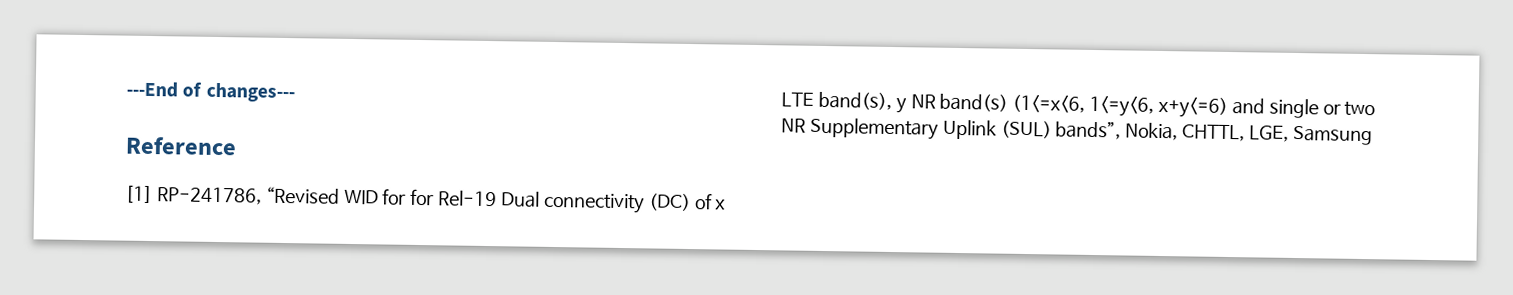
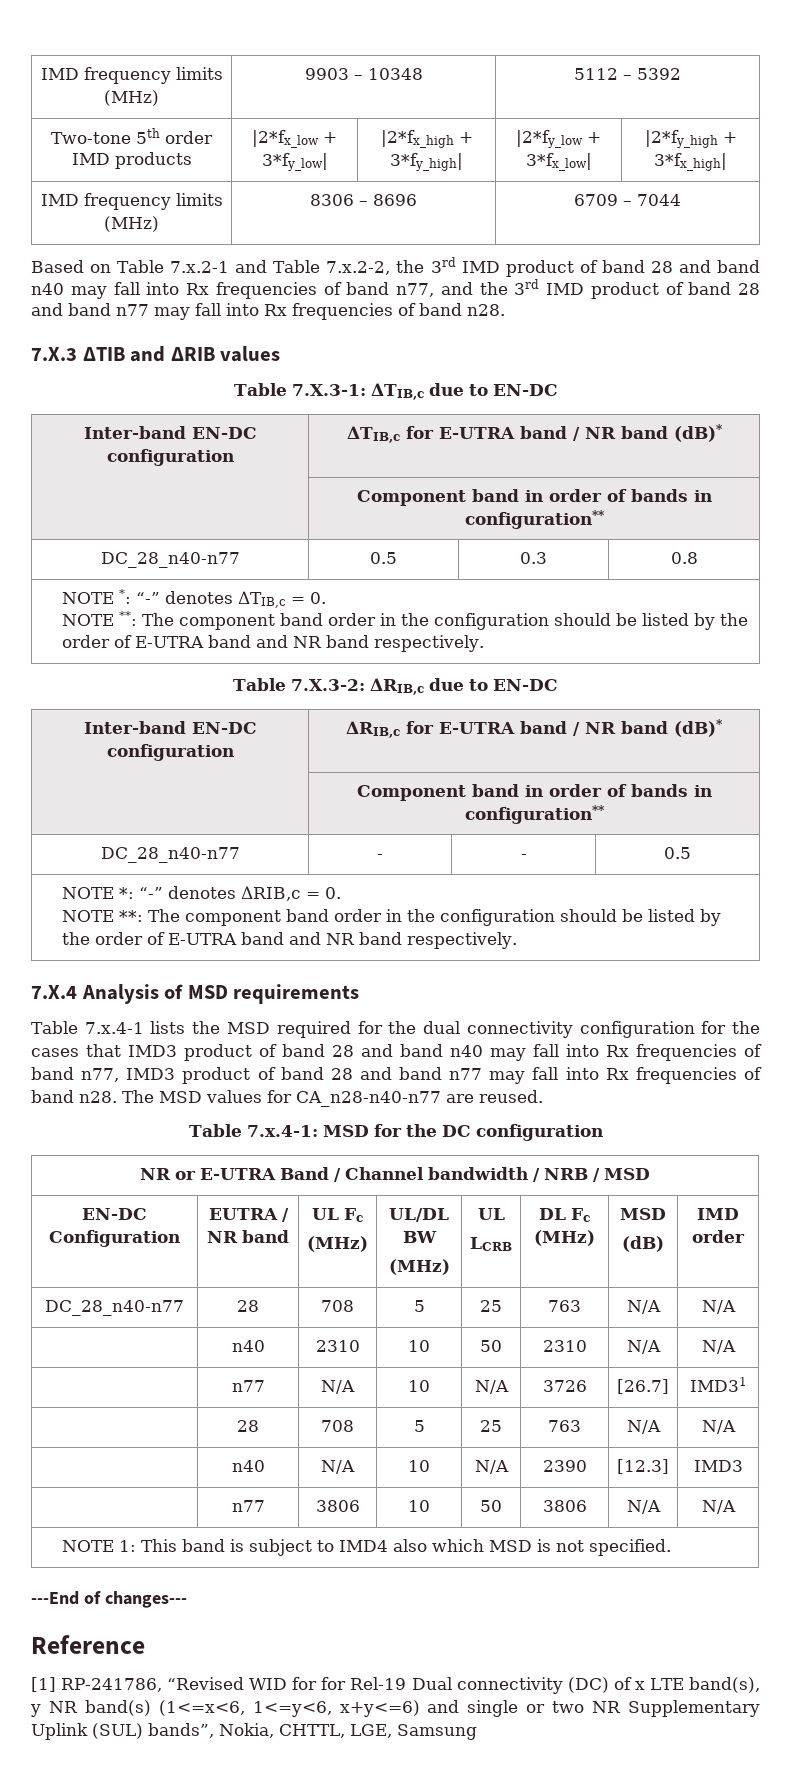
+ IMD frequency limits (MHz) | 9903 – 10348 | 5112 – 5392
+ Two-tone 5th order IMD products | |2*fx_low + 3*fy_low| | |2*fx_high + 3*fy_high| | |2*fy_low + 3*fx_low| | |2*fy_high + 3*fx_high|
+ IMD frequency limits (MHz) | 8306 – 8696 | 6709 – 7044
+ Based on Table 7.x.2-1 and Table 7.x.2-2, the 3rd IMD product of band 28 and band n40 may fall into Rx frequencies of band n77, and the 3rd IMD product of band 28 and band n77 may fall into Rx frequencies of band n28.
+ 7.X.3 ∆TIB and ∆RIB values
+ Table 7.X.3-1: ΔTIB,c due to EN-DC
+ Inter-band EN-DC configuration | ΔTIB,c for E-UTRA band / NR band (dB)*
+ | Component band in order of bands in configuration**
+ DC_28_n40-n77 | 0.5 | 0.3 | 0.8
+ NOTE *: “-” denotes ΔTIB,c = 0.
+ NOTE **: The component band order in the configuration should be listed by the order of E-UTRA band and NR band respectively.
+ Table 7.X.3-2: ΔRIB,c due to EN-DC
+ Inter-band EN-DC configuration | ΔRIB,c for E-UTRA band / NR band (dB)*
+ | Component band in order of bands in configuration**
+ DC_28_n40-n77 | - | - | 0.5
+ NOTE *: “-” denotes ΔRIB,c = 0.
+ NOTE **: The component band order in the configuration should be listed by the order of E-UTRA band and NR band respectively.
+ 7.X.4 Analysis of MSD requirements
+ Table 7.x.4-1 lists the MSD required for the dual connectivity configuration for the cases that IMD3 product of band 28 and band n40 may fall into Rx frequencies of band n77, IMD3 product of band 28 and band n77 may fall into Rx frequencies of band n28. The MSD values for CA_n28-n40-n77 are reused.
+ Table 7.x.4-1: MSD for the DC configuration
+ NR or E-UTRA Band / Channel bandwidth / NRB / MSD
+ EN-DC Configuration | EUTRA / NR band | UL Fc
+ (MHz) | UL/DL BW
+ (MHz) | UL
+ LCRB | DL Fc (MHz) | MSD
+ (dB) | IMD order
+ DC_28_n40-n77 | 28 | 708 | 5 | 25 | 763 | N/A | N/A
+ | n40 | 2310 | 10 | 50 | 2310 | N/A | N/A
+ | n77 | N/A | 10 | N/A | 3726 | [26.7] | IMD31
+ | 28 | 708 | 5 | 25 | 763 | N/A | N/A
+ | n40 | N/A | 10 | N/A | 2390 | [12.3] | IMD3
+ | n77 | 3806 | 10 | 50 | 3806 | N/A | N/A
+ NOTE 1: This band is subject to IMD4 also which MSD is not specified.

